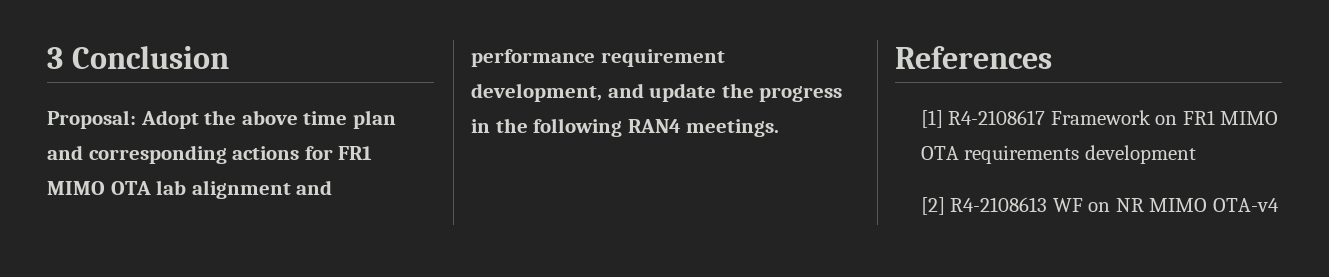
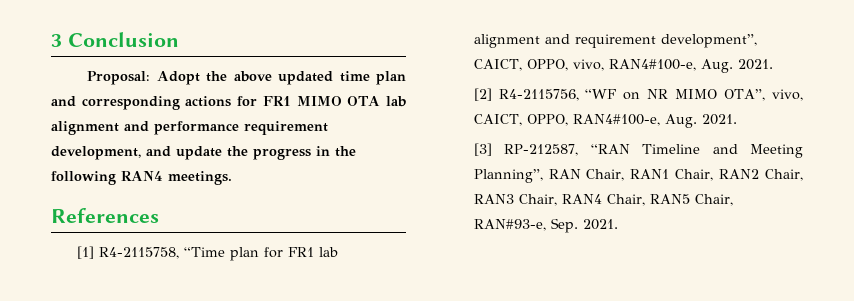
- Proposal: Adopt the above time plan and corresponding actions for FR1 MIMO OTA lab alignment and performance requirement development, and update the progress in the following RAN4 meetings.
+ Proposal: Adopt the above updated time plan and corresponding actions for FR1 MIMO OTA lab alignment and performance requirement development, and update the progress in the following RAN4 meetings.
- [1] R4-2108617 Framework on FR1 MIMO OTA requirements development
+ [1] R4-2115758, “Time plan for FR1 lab alignment and requirement development”, CAICT, OPPO, vivo, RAN4#100-e, Aug. 2021.
- [2] R4-2108613 WF on NR MIMO OTA-v4
+ [2] R4-2115756, “WF on NR MIMO OTA”, vivo, CAICT, OPPO, RAN4#100-e, Aug. 2021.
+ [3] RP-212587, “RAN Timeline and Meeting Planning”, RAN Chair, RAN1 Chair, RAN2 Chair, RAN3 Chair, RAN4 Chair, RAN5 Chair, RAN#93-e, Sep. 2021.

